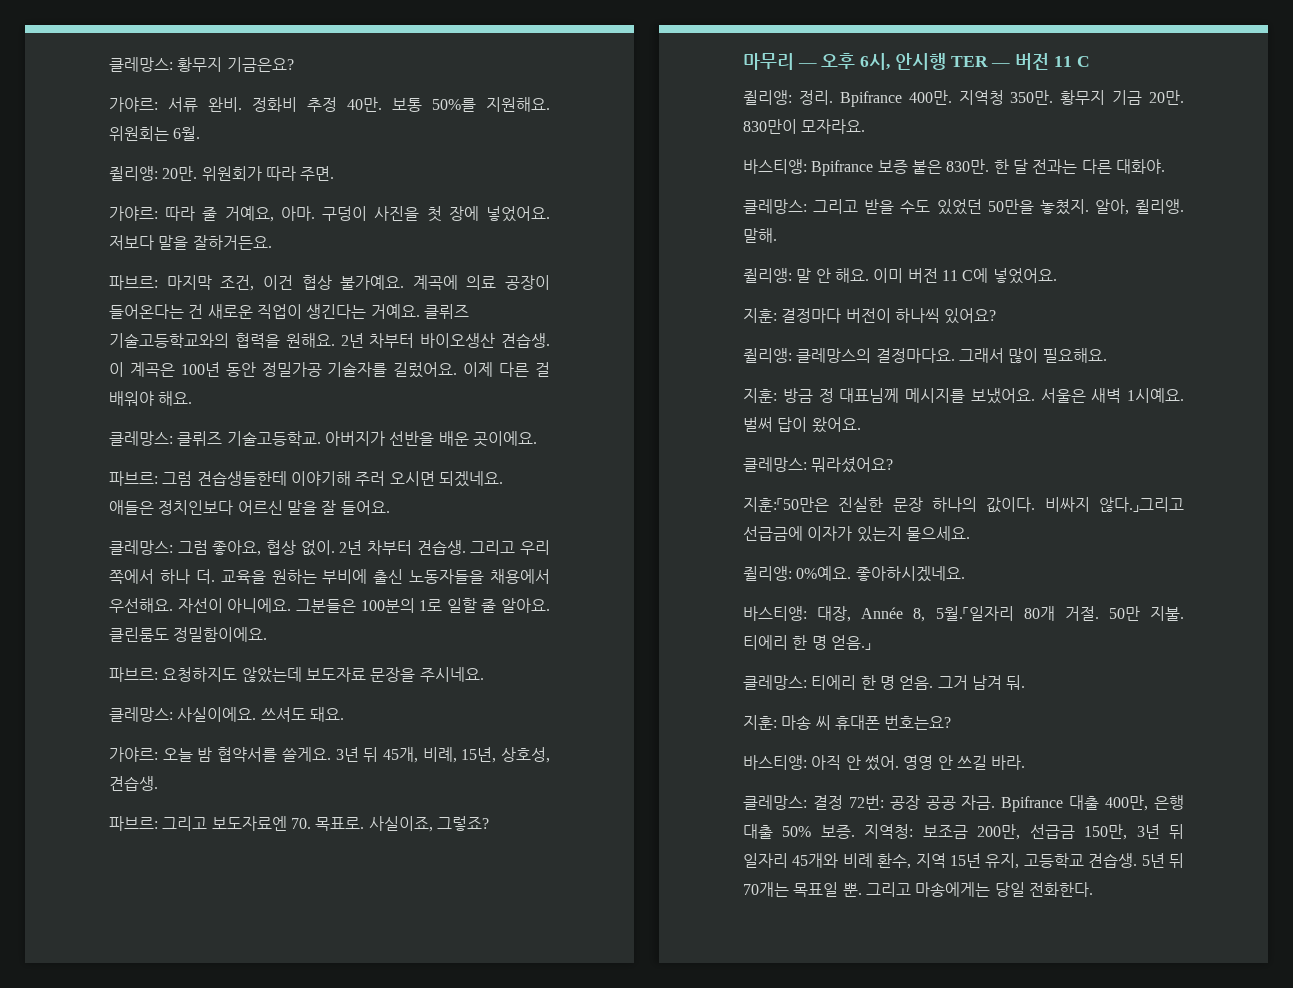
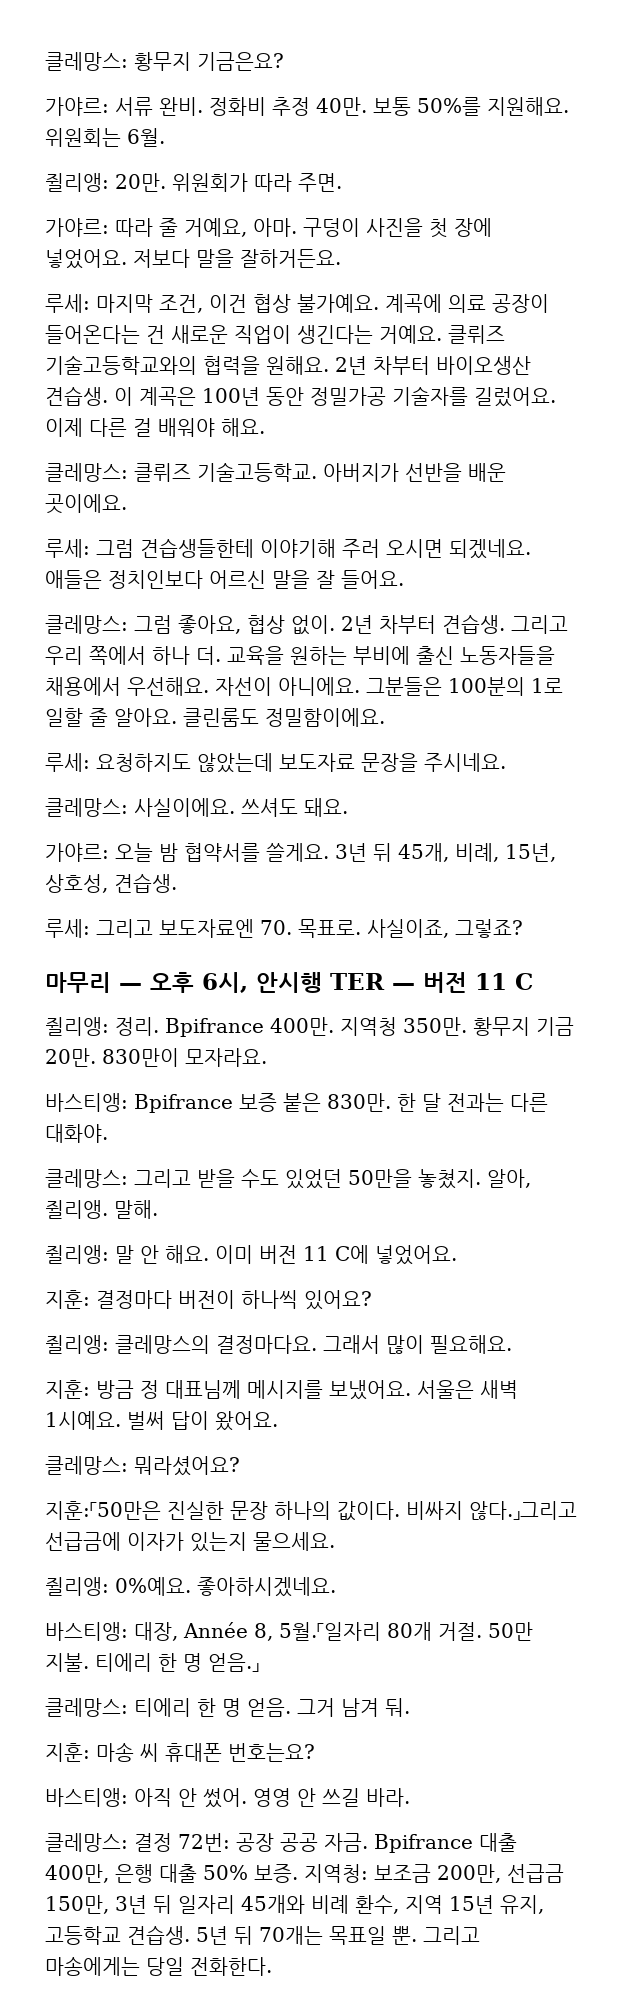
- 파브르: 마지막 조건, 이건 협상 불가예요.
+ 루세: 마지막 조건, 이건 협상 불가예요.
- 파브르: 그럼 견습생들한테 이야기해 주러 오시면 되겠네요.
+ 루세: 그럼 견습생들한테 이야기해 주러 오시면 되겠네요.
- 파브르: 요청하지도 않았는데 보도자료 문장을 주시네요.
+ 루세: 요청하지도 않았는데 보도자료 문장을 주시네요.
- 파브르: 그리고 보도자료엔 70. 목표로.
+ 루세: 그리고 보도자료엔 70. 목표로.

